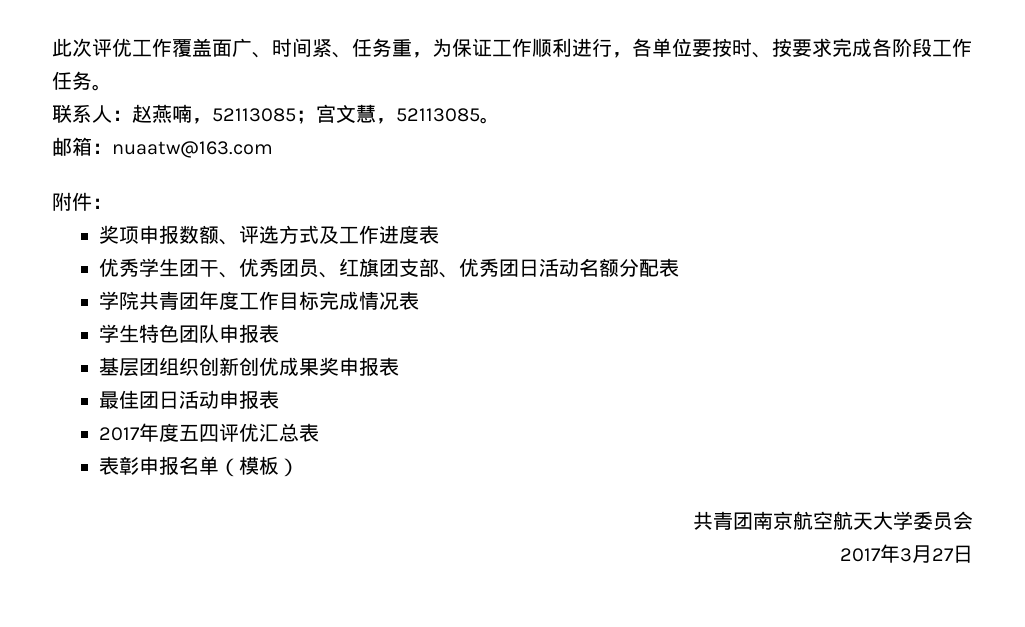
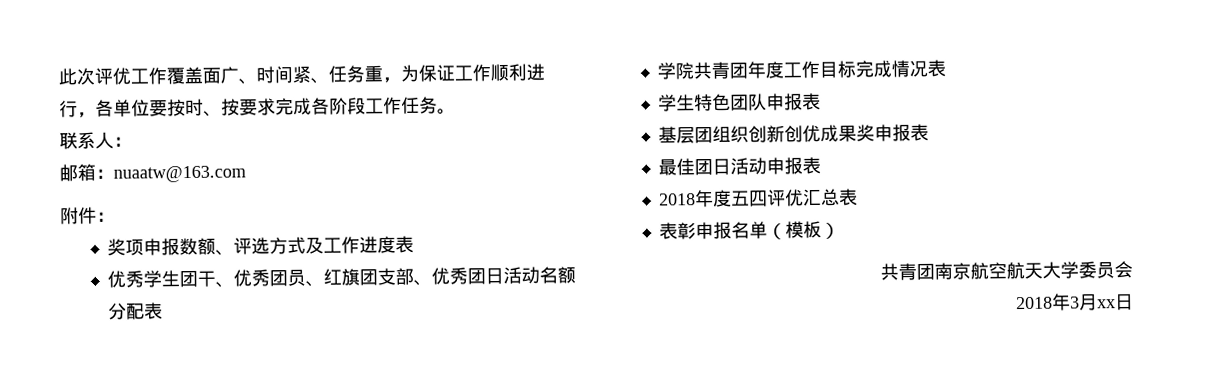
- 联系人：赵燕喃，52113085；宫文慧，52113085。
+ 联系人：
- 2017年度五四评优汇总表
+ 2018年度五四评优汇总表
- 2017年3月27日
+ 2018年3月xx日

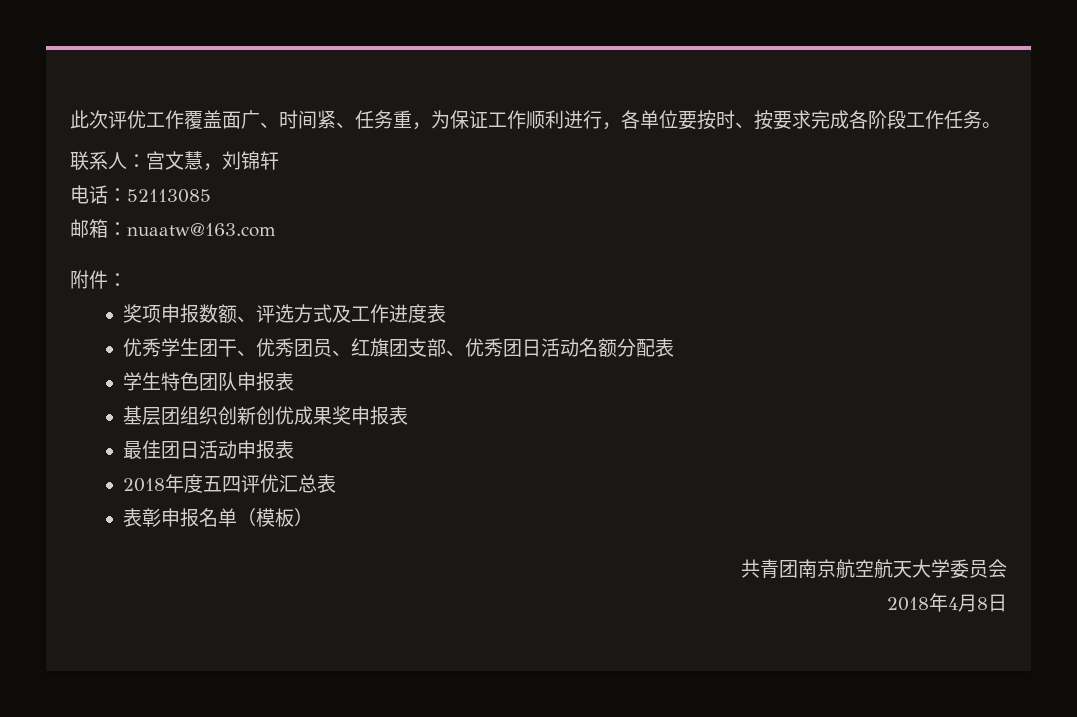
- 联系人：
+ 联系人：宫文慧，刘锦轩
+ 电话：52113085
- 学院共青团年度工作目标完成情况表
- 2018年3月xx日
+ 2018年4月8日

